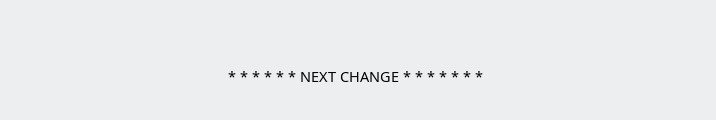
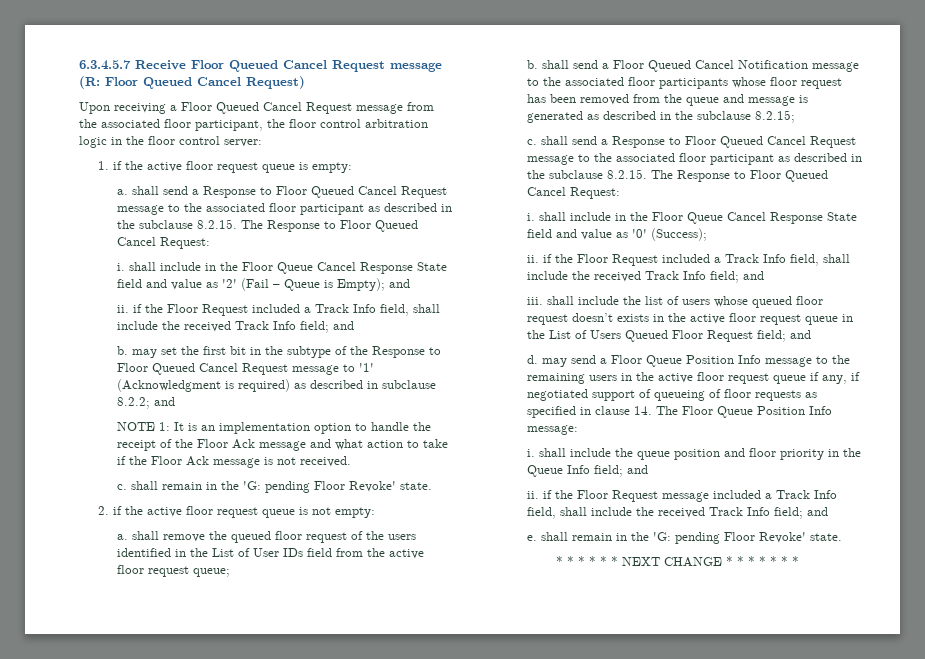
+ 6.3.4.5.7 Receive Floor Queued Cancel Request message (R: Floor Queued Cancel Request)
+ Upon receiving a Floor Queued Cancel Request message from the associated floor participant, the floor control arbitration logic in the floor control server:
+ 1. if the active floor request queue is empty:
+ a. shall send a Response to Floor Queued Cancel Request message to the associated floor participant as described in the subclause 8.2.15. The Response to Floor Queued Cancel Request:
+ i. shall include in the Floor Queue Cancel Response State field and value as '2' (Fail – Queue is Empty); and
+ ii. if the Floor Request included a Track Info field, shall include the received Track Info field; and
+ b. may set the first bit in the subtype of the Response to Floor Queued Cancel Request message to '1' (Acknowledgment is required) as described in subclause 8.2.2; and
+ NOTE 1: It is an implementation option to handle the receipt of the Floor Ack message and what action to take if the Floor Ack message is not received.
+ c. shall remain in the 'G: pending Floor Revoke' state.
+ 2. if the active floor request queue is not empty:
+ a. shall remove the queued floor request of the users identified in the List of User IDs field from the active floor request queue;
+ b. shall send a Floor Queued Cancel Notification message to the associated floor participants whose floor request has been removed from the queue and message is generated as described in the subclause 8.2.15;
+ c. shall send a Response to Floor Queued Cancel Request message to the associated floor participant as described in the subclause 8.2.15. The Response to Floor Queued Cancel Request:
+ i. shall include in the Floor Queue Cancel Response State field and value as '0' (Success);
+ ii. if the Floor Request included a Track Info field, shall include the received Track Info field; and
+ iii. shall include the list of users whose queued floor request doesn’t exists in the active floor request queue in the List of Users Queued Floor Request field; and
+ d. may send a Floor Queue Position Info message to the remaining users in the active floor request queue if any, if negotiated support of queueing of floor requests as specified in clause 14. The Floor Queue Position Info message:
+ i. shall include the queue position and floor priority in the Queue Info field; and
+ ii. if the Floor Request message included a Track Info field, shall include the received Track Info field; and
+ e. shall remain in the 'G: pending Floor Revoke' state.

